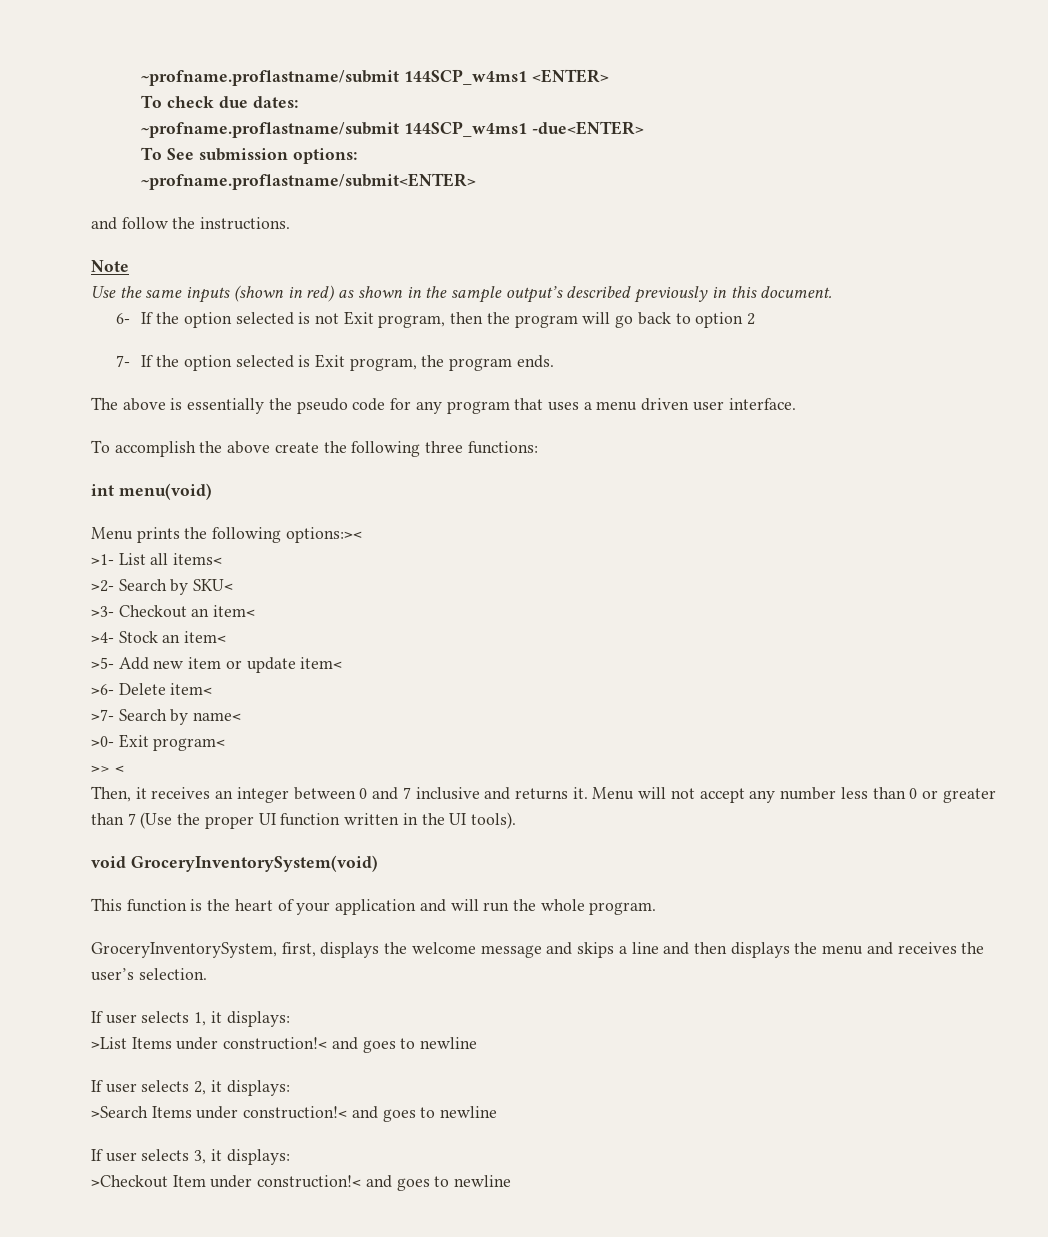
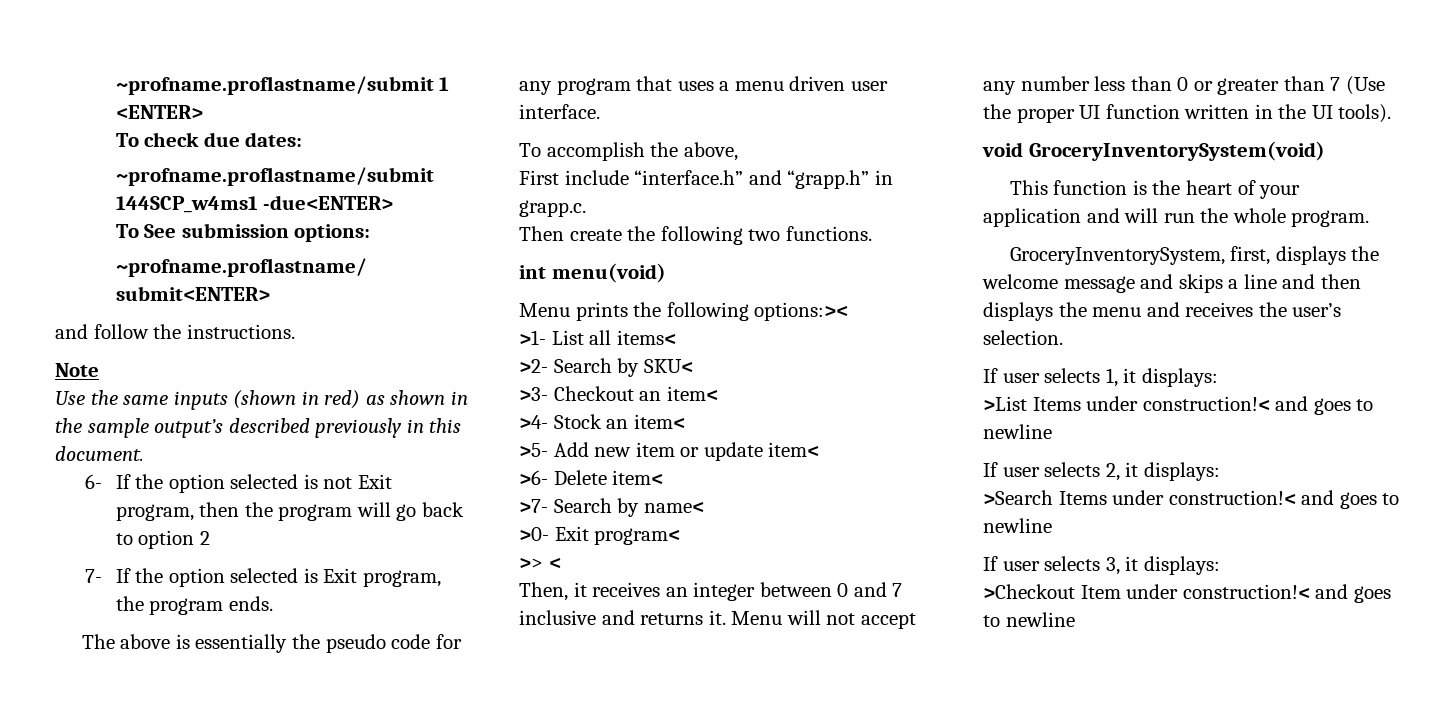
- ~profname.proflastname/submit 144SCP_w4ms1 <ENTER>
+ ~profname.proflastname/submit 1 <ENTER>
- To accomplish the above create the following three functions:
+ To accomplish the above,
+ First include “interface.h” and “grapp.h” in grapp.c.
+ Then create the following two functions.

